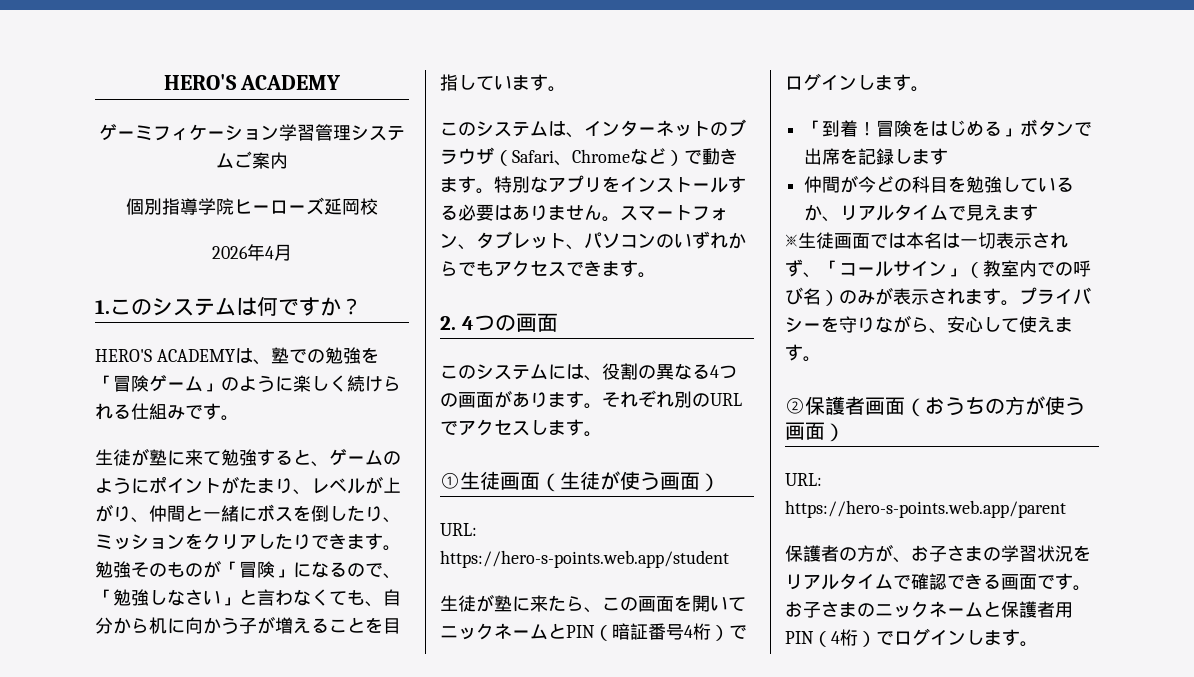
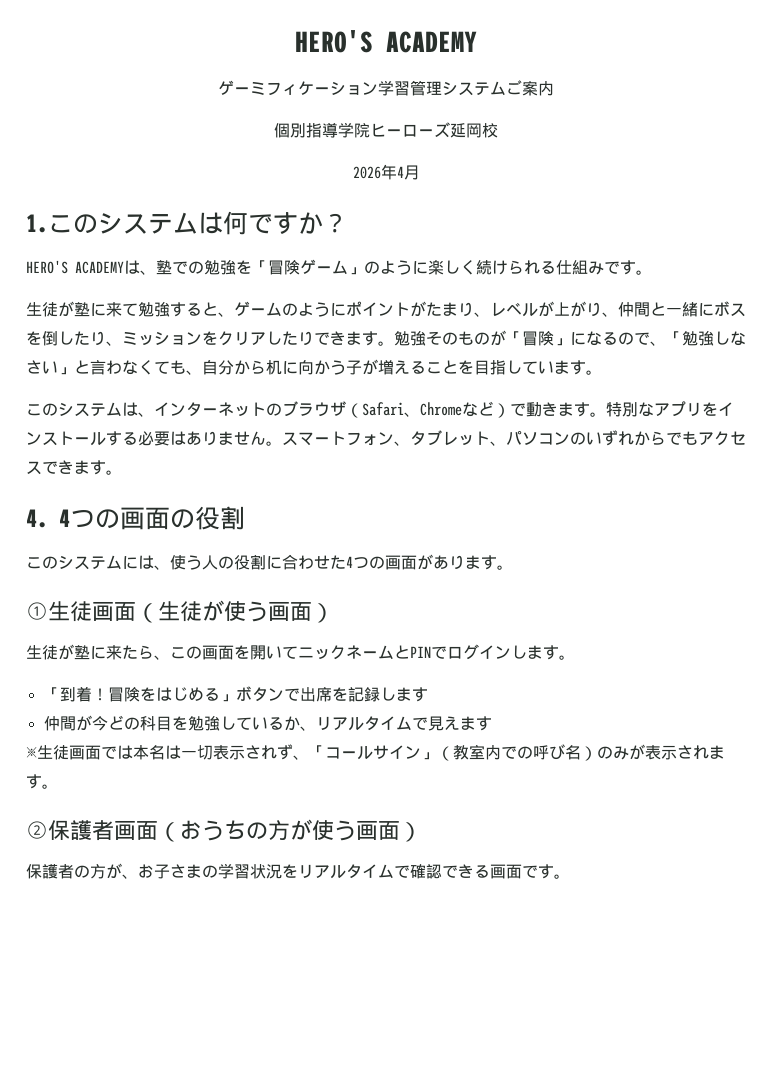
- 2. 4つの画面
+ 4. 4つの画面の役割
- このシステムには、役割の異なる4つの画面があります。それぞれ別のURLでアクセスします。
+ このシステムには、使う人の役割に合わせた4つの画面があります。
- URL: https://hero-s-points.web.app/student
- 生徒が塾に来たら、この画面を開いてニックネームとPIN（暗証番号4桁）でログインします。
+ 生徒が塾に来たら、この画面を開いてニックネームとPINでログインします。
- プライバシーを守りながら、安心して使えます。
- URL: https://hero-s-points.web.app/parent
- お子さまのニックネームと保護者用PIN（4桁）でログインします。

